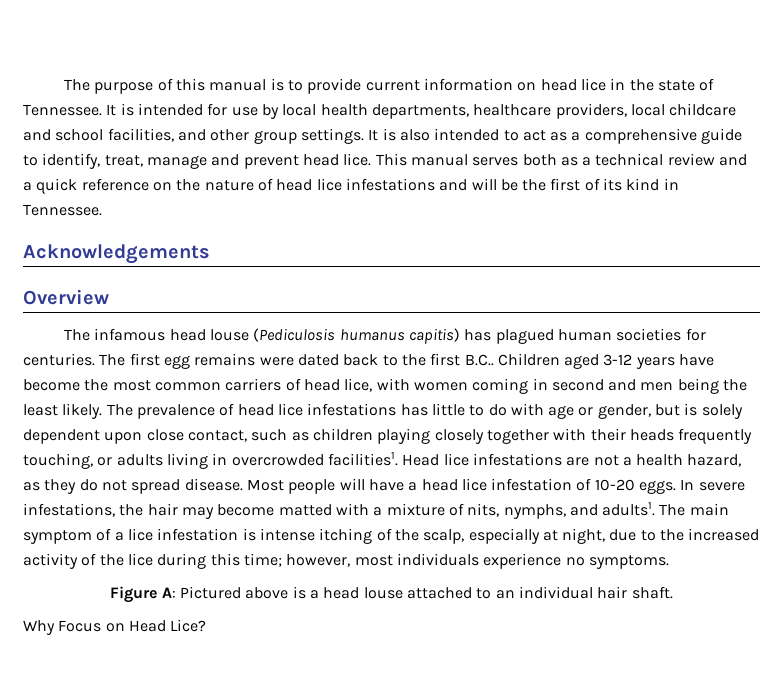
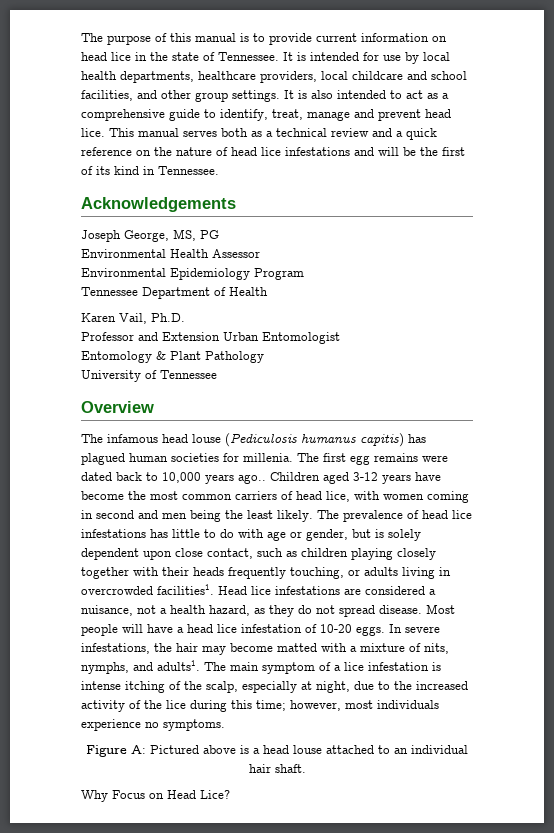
+ Joseph George, MS, PG
+ Environmental Health Assessor
+ Environmental Epidemiology Program
+ Tennessee Department of Health
+ Karen Vail, Ph.D.
+ Professor and Extension Urban Entomologist
+ Entomology & Plant Pathology
+ University of Tennessee
- The infamous head louse (Pediculosis humanus capitis) has plagued human societies for centuries.
+ The infamous head louse (Pediculosis humanus capitis) has plagued human societies for millenia.
- The first egg remains were dated back to the first B.C..
+ The first egg remains were dated back to 10,000 years ago..
- Head lice infestations are not a health hazard, as they do not spread disease.
+ Head lice infestations are considered a nuisance, not a health hazard, as they do not spread disease.

